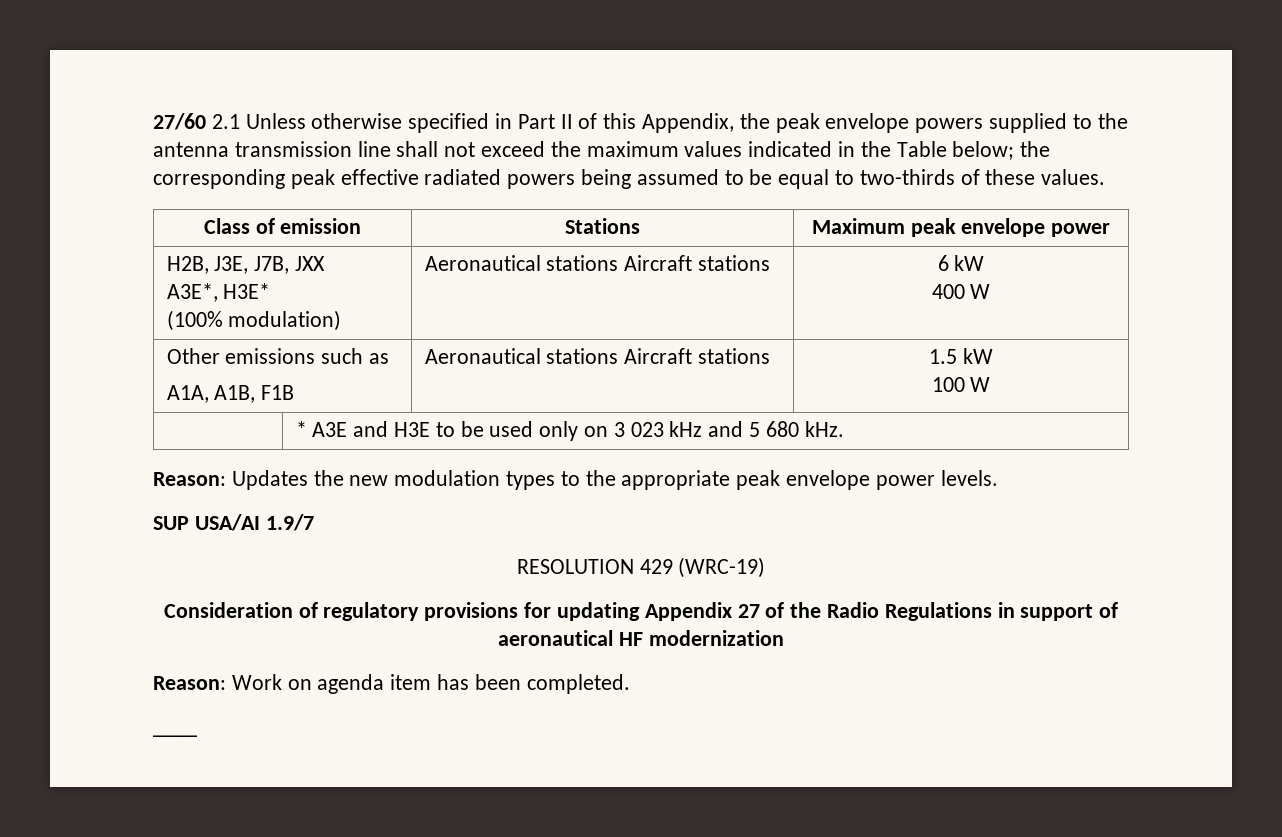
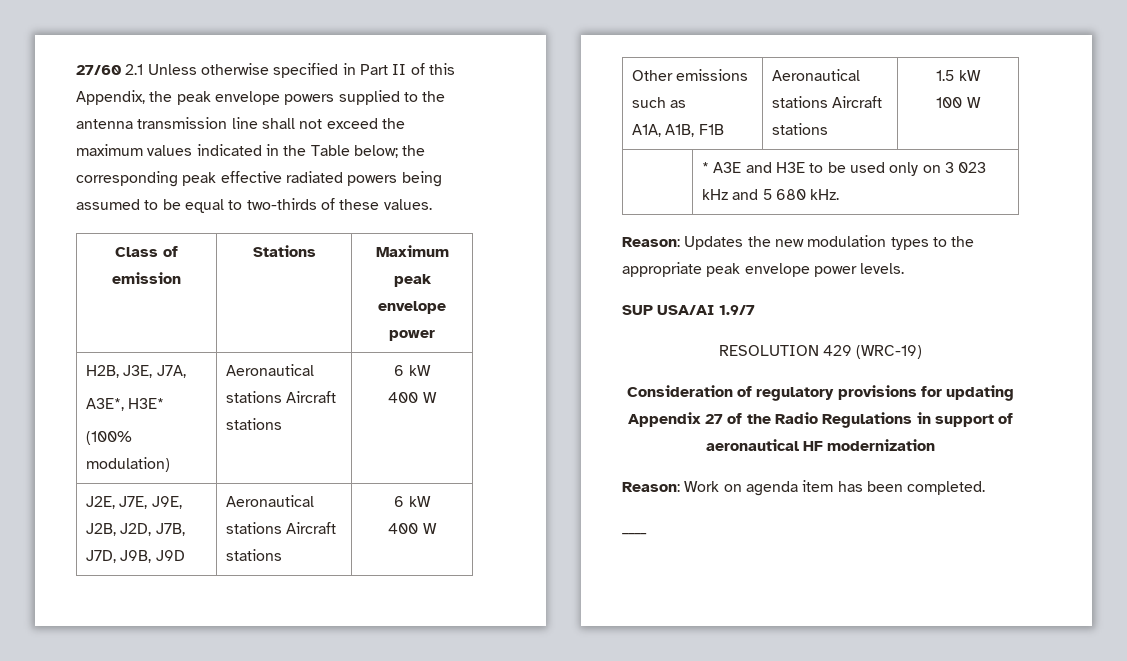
- H2B, J3E, J7B, JXX
+ H2B, J3E, J7A,
+ J2E, J7E, J9E, J2B, J2D, J7B, J7D, J9B, J9D | Aeronautical stations Aircraft stations | 6 kW
+ 400 W

